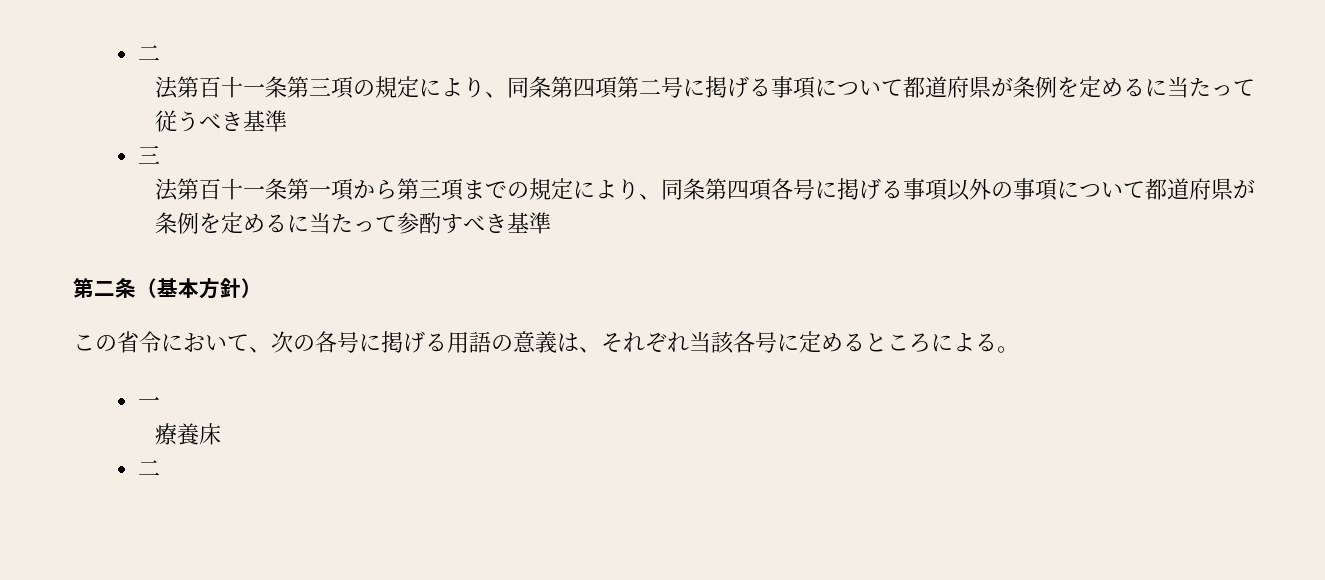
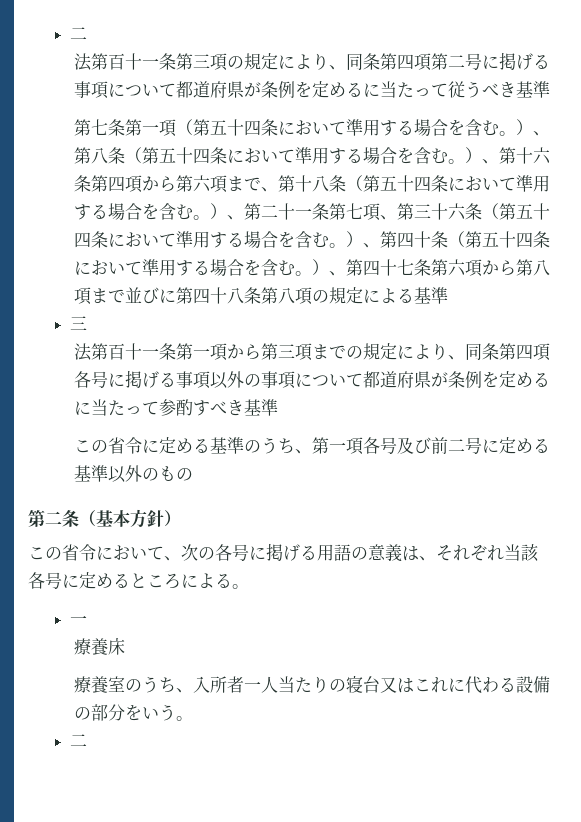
+ 第七条第一項（第五十四条において準用する場合を含む。）、第八条（第五十四条において準用する場合を含む。）、第十六条第四項から第六項まで、第十八条（第五十四条において準用する場合を含む。）、第二十一条第七項、第三十六条（第五十四条において準用する場合を含む。）、第四十条（第五十四条において準用する場合を含む。）、第四十七条第六項から第八項まで並びに第四十八条第八項の規定による基準
+ この省令に定める基準のうち、第一項各号及び前二号に定める基準以外のもの
+ 療養室のうち、入所者一人当たりの寝台又はこれに代わる設備の部分をいう。

